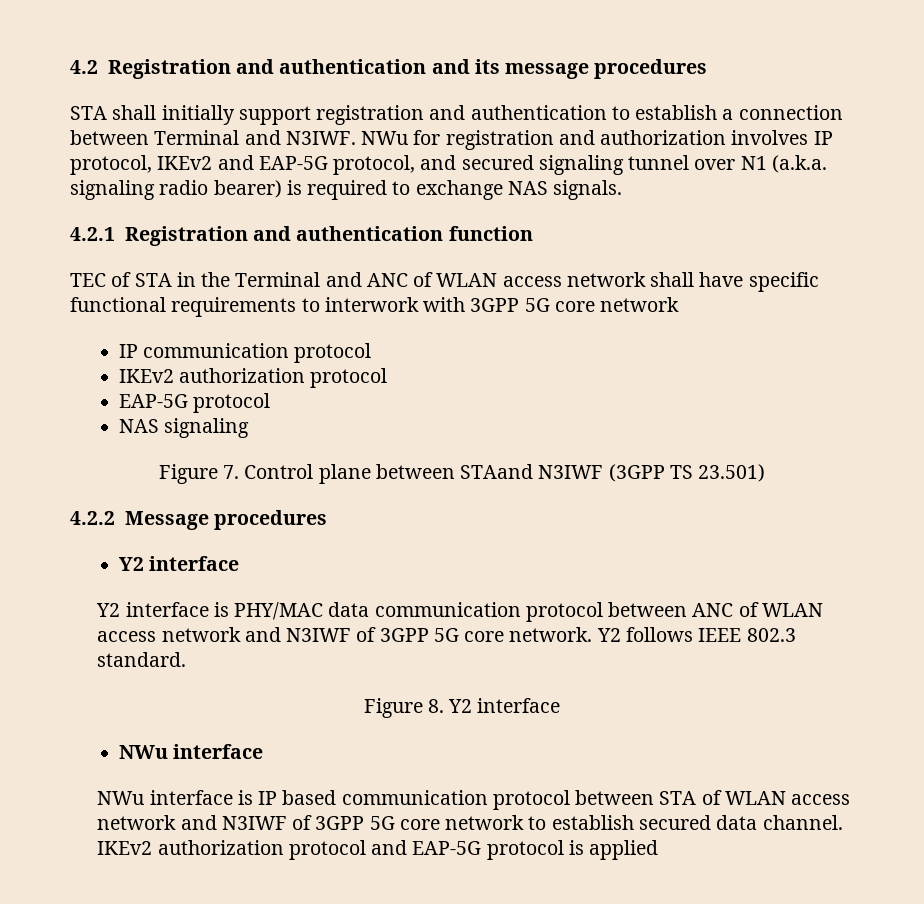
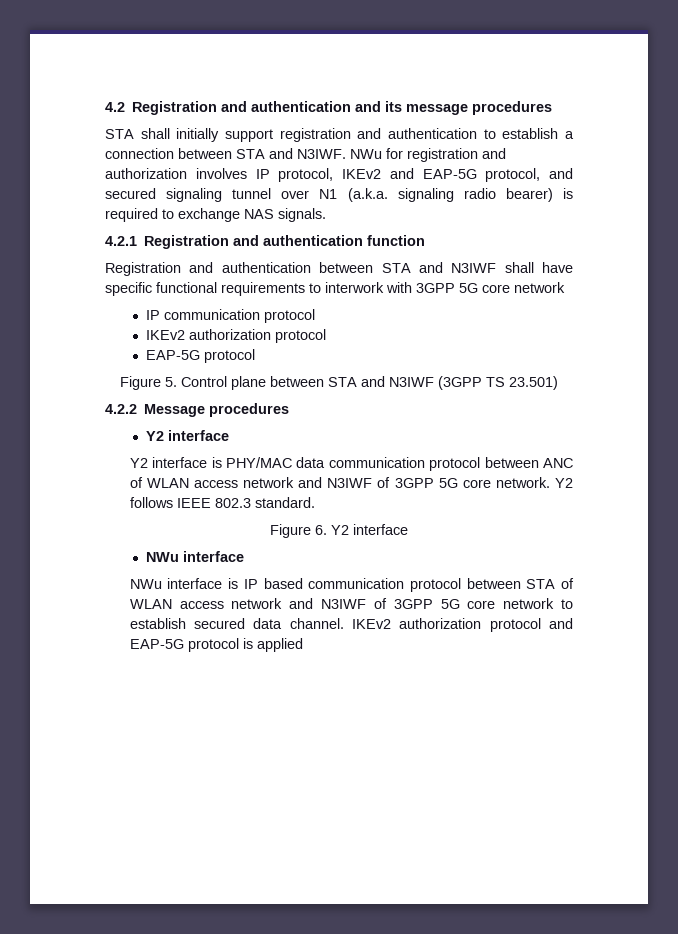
- STA shall initially support registration and authentication to establish a connection between Terminal and N3IWF.
+ STA shall initially support registration and authentication to establish a connection between STA and N3IWF.
- TEC of STA in the Terminal and ANC of WLAN access network shall have specific functional requirements to interwork with 3GPP 5G core network
+ Registration and authentication between STA and N3IWF shall have specific functional requirements to interwork with 3GPP 5G core network
- NAS signaling
- Figure 7. Control plane between STAand N3IWF (3GPP TS 23.501)
+ Figure 5. Control plane between STA and N3IWF (3GPP TS 23.501)
- Figure 8. Y2 interface
+ Figure 6. Y2 interface

